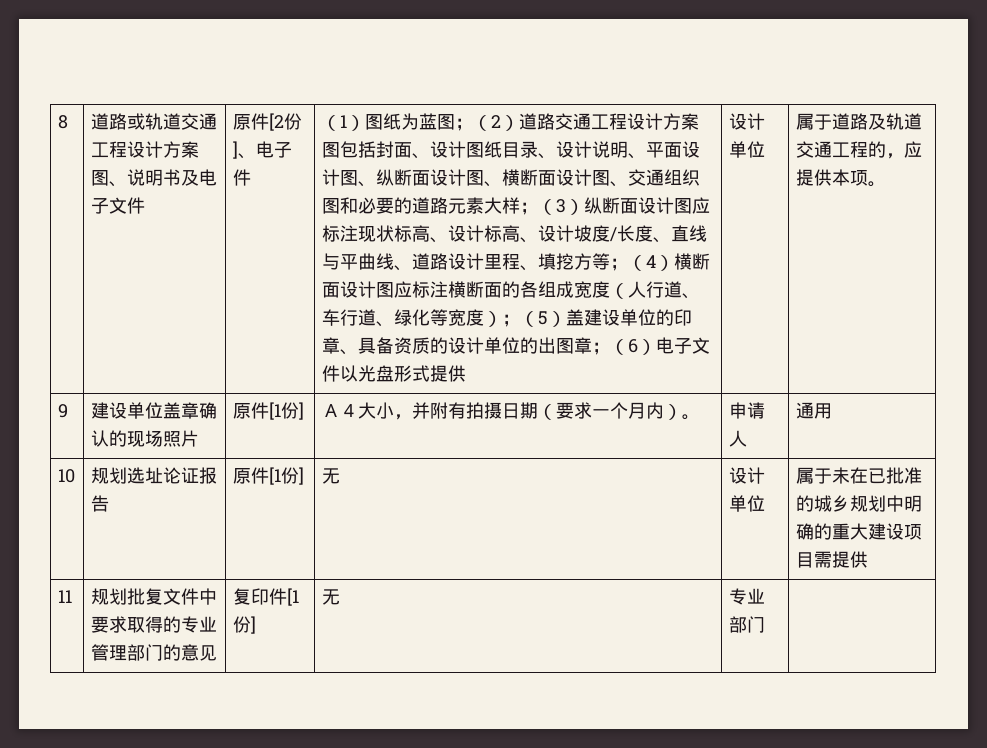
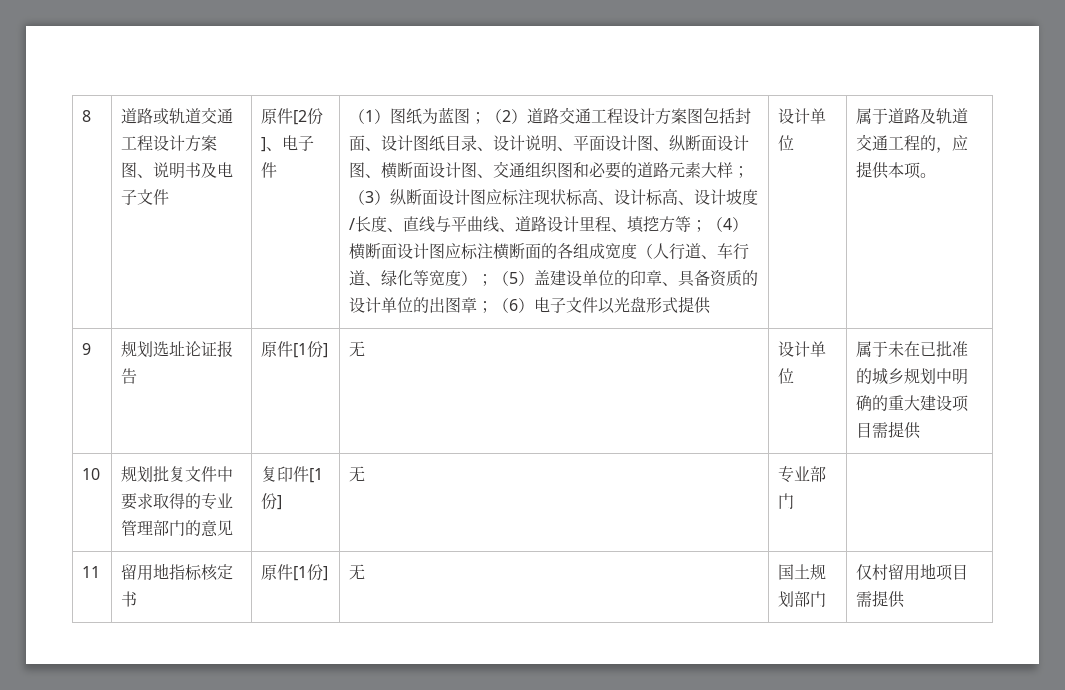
- 9 | 建设单位盖章确认的现场照片 | 原件[1份] | Ａ４大小，并附有拍摄日期（要求一个月内）。 | 申请人 | 通用
- 10 | 规划选址论证报告 | 原件[1份] | 无 | 设计单位 | 属于未在已批准的城乡规划中明确的重大建设项目需提供
+ 9 | 规划选址论证报告 | 原件[1份] | 无 | 设计单位 | 属于未在已批准的城乡规划中明确的重大建设项目需提供
- 11 | 规划批复文件中要求取得的专业管理部门的意见 | 复印件[1份] | 无 | 专业部门 |
+ 10 | 规划批复文件中要求取得的专业管理部门的意见 | 复印件[1份] | 无 | 专业部门 |
+ 11 | 留用地指标核定书 | 原件[1份] | 无 | 国土规划部门 | 仅村留用地项目需提供

